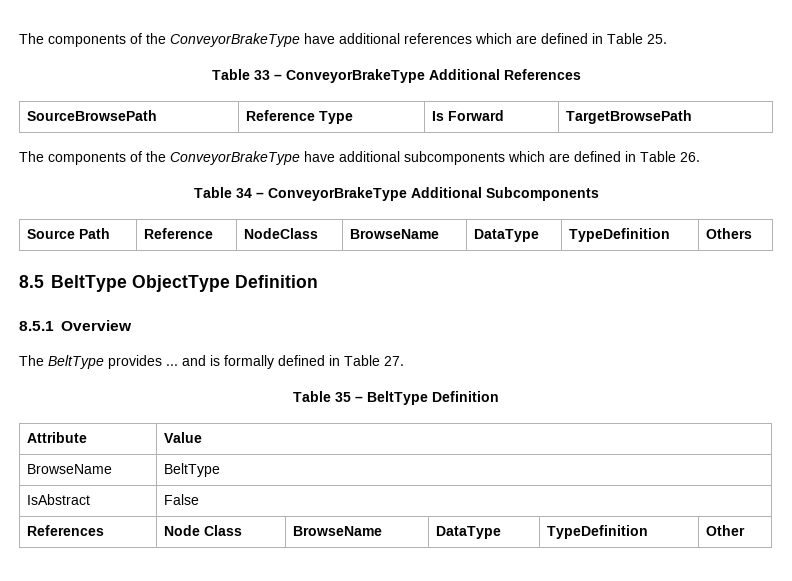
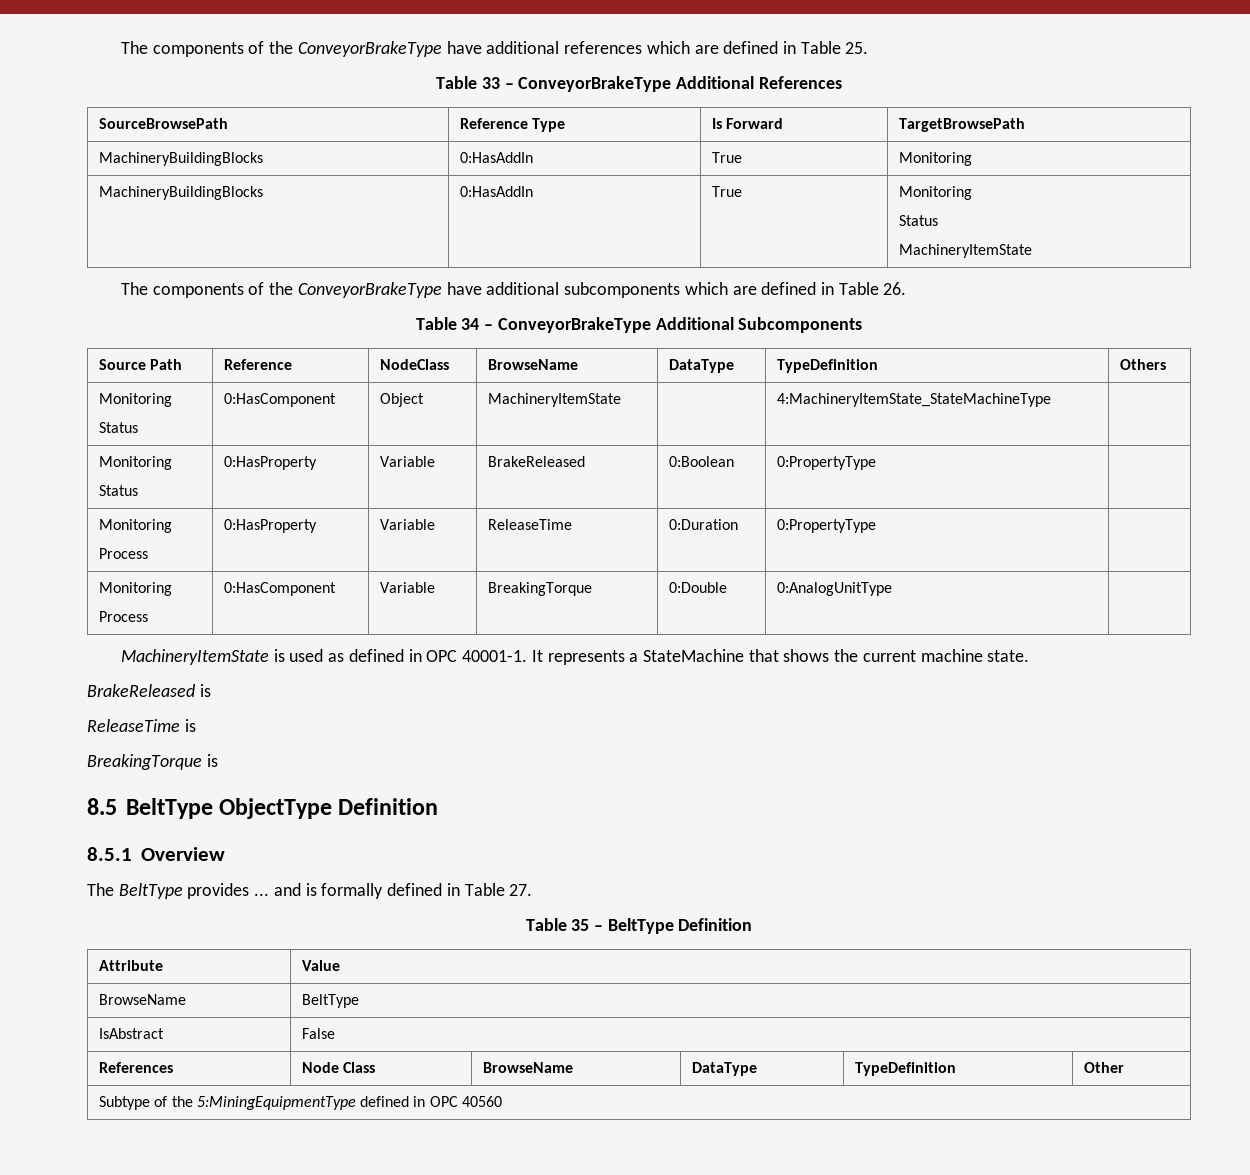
  SourceBrowsePath | Reference Type | Is Forward | TargetBrowsePath
+ MachineryBuildingBlocks | 0:HasAddIn | True | Monitoring
+ MachineryBuildingBlocks | 0:HasAddIn | True | Monitoring
+ Status
+ MachineryItemState
  Source Path | Reference | NodeClass | BrowseName | DataType | TypeDefinition | Others
+ Monitoring
+ Status | 0:HasComponent | Object | MachineryItemState | | 4:MachineryItemState_StateMachineType |
+ Monitoring
+ Status | 0:HasProperty | Variable | BrakeReleased | 0:Boolean | 0:PropertyType |
+ Monitoring
+ Process | 0:HasProperty | Variable | ReleaseTime | 0:Duration | 0:PropertyType |
+ Monitoring
+ Process | 0:HasComponent | Variable | BreakingTorque | 0:Double | 0:AnalogUnitType |
+ MachineryItemState is used as defined in OPC 40001-1. It represents a StateMachine that shows the current machine state.
+ BrakeReleased is
+ ReleaseTime is
+ BreakingTorque is
+ Subtype of the 5:MiningEquipmentType defined in OPC 40560

